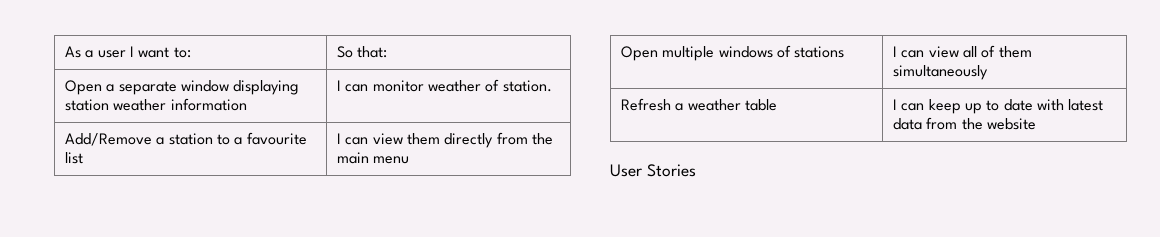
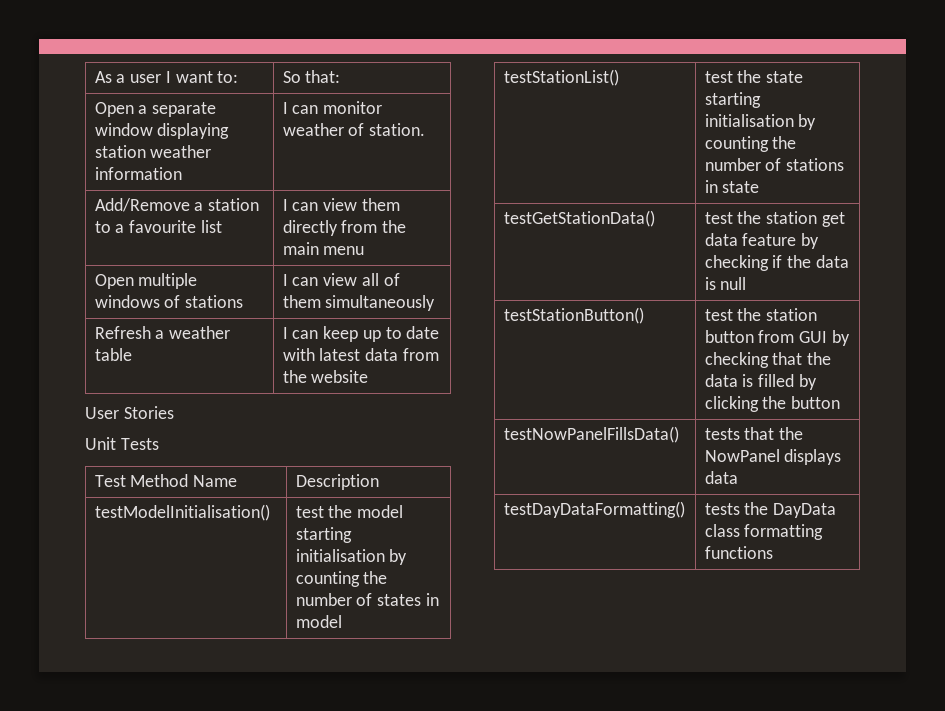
+ Unit Tests
+ Test Method Name | Description
+ testModelInitialisation() | test the model starting initialisation by counting the number of states in model
+ testStationList() | test the state starting initialisation by counting the number of stations in state
+ testGetStationData() | test the station get data feature by checking if the data is null
+ testStationButton() | test the station button from GUI by checking that the data is filled by clicking the button
+ testNowPanelFillsData() | tests that the NowPanel displays data
+ testDayDataFormatting() | tests the DayData class formatting functions

